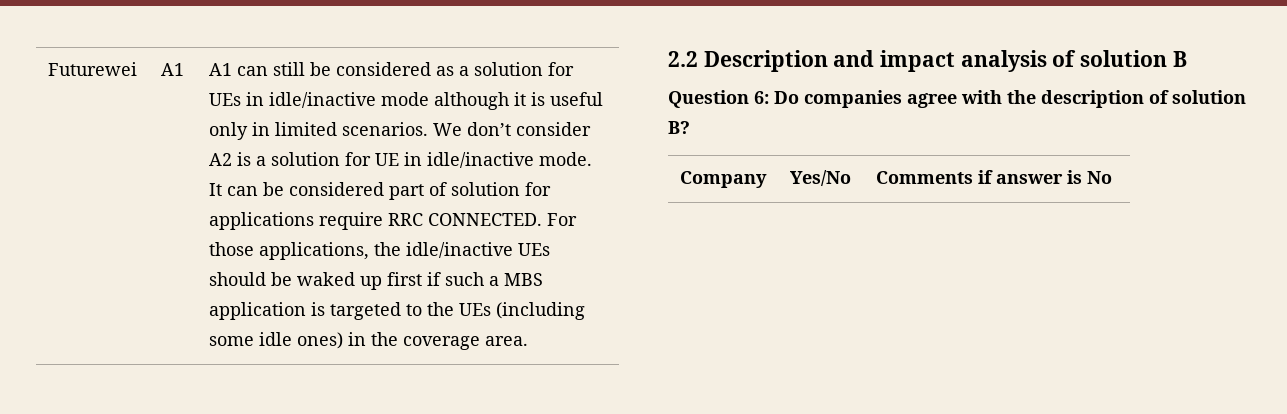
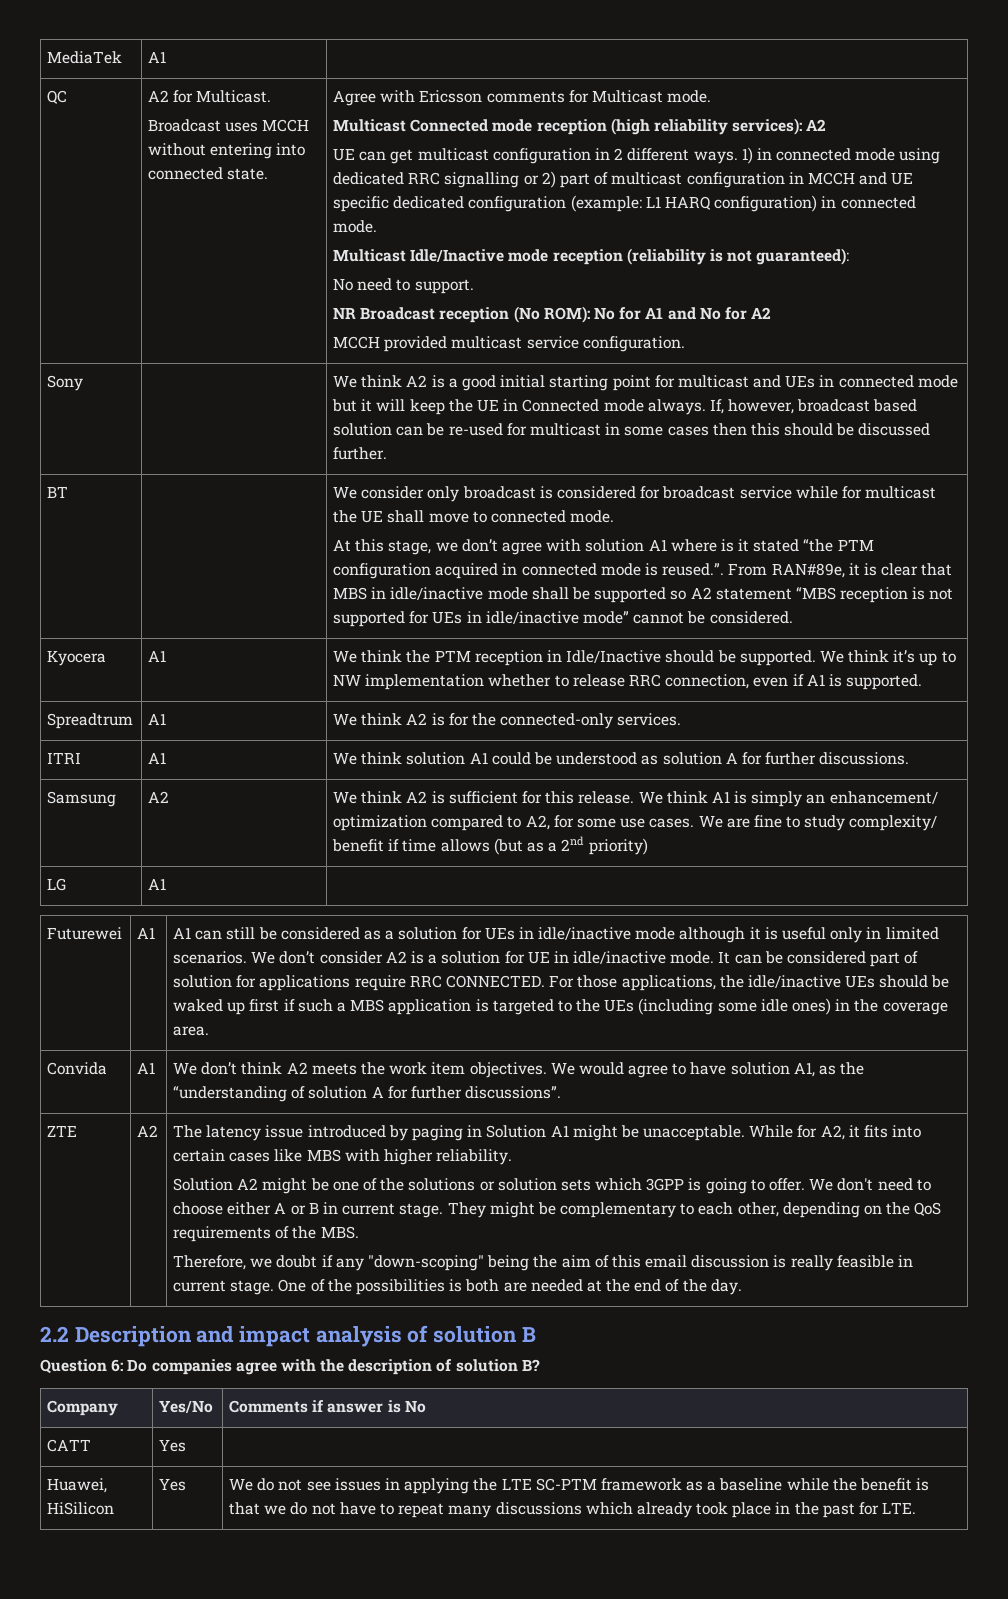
+ MediaTek | A1 |
+ QC | A2 for Multicast.
+ Broadcast uses MCCH without entering into connected state. | Agree with Ericsson comments for Multicast mode.
+ Multicast Connected mode reception (high reliability services): A2
+ UE can get multicast configuration in 2 different ways. 1) in connected mode using dedicated RRC signalling or 2) part of multicast configuration in MCCH and UE specific dedicated configuration (example: L1 HARQ configuration) in connected mode.
+ Multicast Idle/Inactive mode reception (reliability is not guaranteed):
+ No need to support.
+ NR Broadcast reception (No ROM): No for A1 and No for A2
+ MCCH provided multicast service configuration.
+ Sony | | We think A2 is a good initial starting point for multicast and UEs in connected mode but it will keep the UE in Connected mode always. If, however, broadcast based solution can be re-used for multicast in some cases then this should be discussed further.
+ BT | | We consider only broadcast is considered for broadcast service while for multicast the UE shall move to connected mode.
+ At this stage, we don’t agree with solution A1 where is it stated “the PTM configuration acquired in connected mode is reused.”. From RAN#89e, it is clear that MBS in idle/inactive mode shall be supported so A2 statement “MBS reception is not supported for UEs in idle/inactive mode” cannot be considered.
+ Kyocera | A1 | We think the PTM reception in Idle/Inactive should be supported. We think it’s up to NW implementation whether to release RRC connection, even if A1 is supported.
+ Spreadtrum | A1 | We think A2 is for the connected-only services.
+ ITRI | A1 | We think solution A1 could be understood as solution A for further discussions.
+ Samsung | A2 | We think A2 is sufficient for this release. We think A1 is simply an enhancement/ optimization compared to A2, for some use cases. We are fine to study complexity/ benefit if time allows (but as a 2nd priority)
+ LG | A1 |
+ Convida | A1 | We don’t think A2 meets the work item objectives. We would agree to have solution A1, as the “understanding of solution A for further discussions”.
+ ZTE | A2 | The latency issue introduced by paging in Solution A1 might be unacceptable. While for A2, it fits into certain cases like MBS with higher reliability.
+ Solution A2 might be one of the solutions or solution sets which 3GPP is going to offer. We don't need to choose either A or B in current stage. They might be complementary to each other, depending on the QoS requirements of the MBS.
+ Therefore, we doubt if any "down-scoping" being the aim of this email discussion is really feasible in current stage. One of the possibilities is both are needed at the end of the day.
+ CATT | Yes |
+ Huawei, HiSilicon | Yes | We do not see issues in applying the LTE SC-PTM framework as a baseline while the benefit is that we do not have to repeat many discussions which already took place in the past for LTE.

